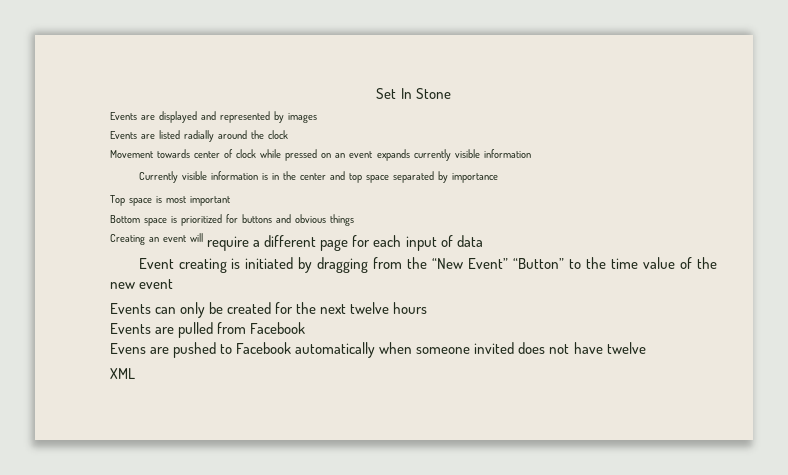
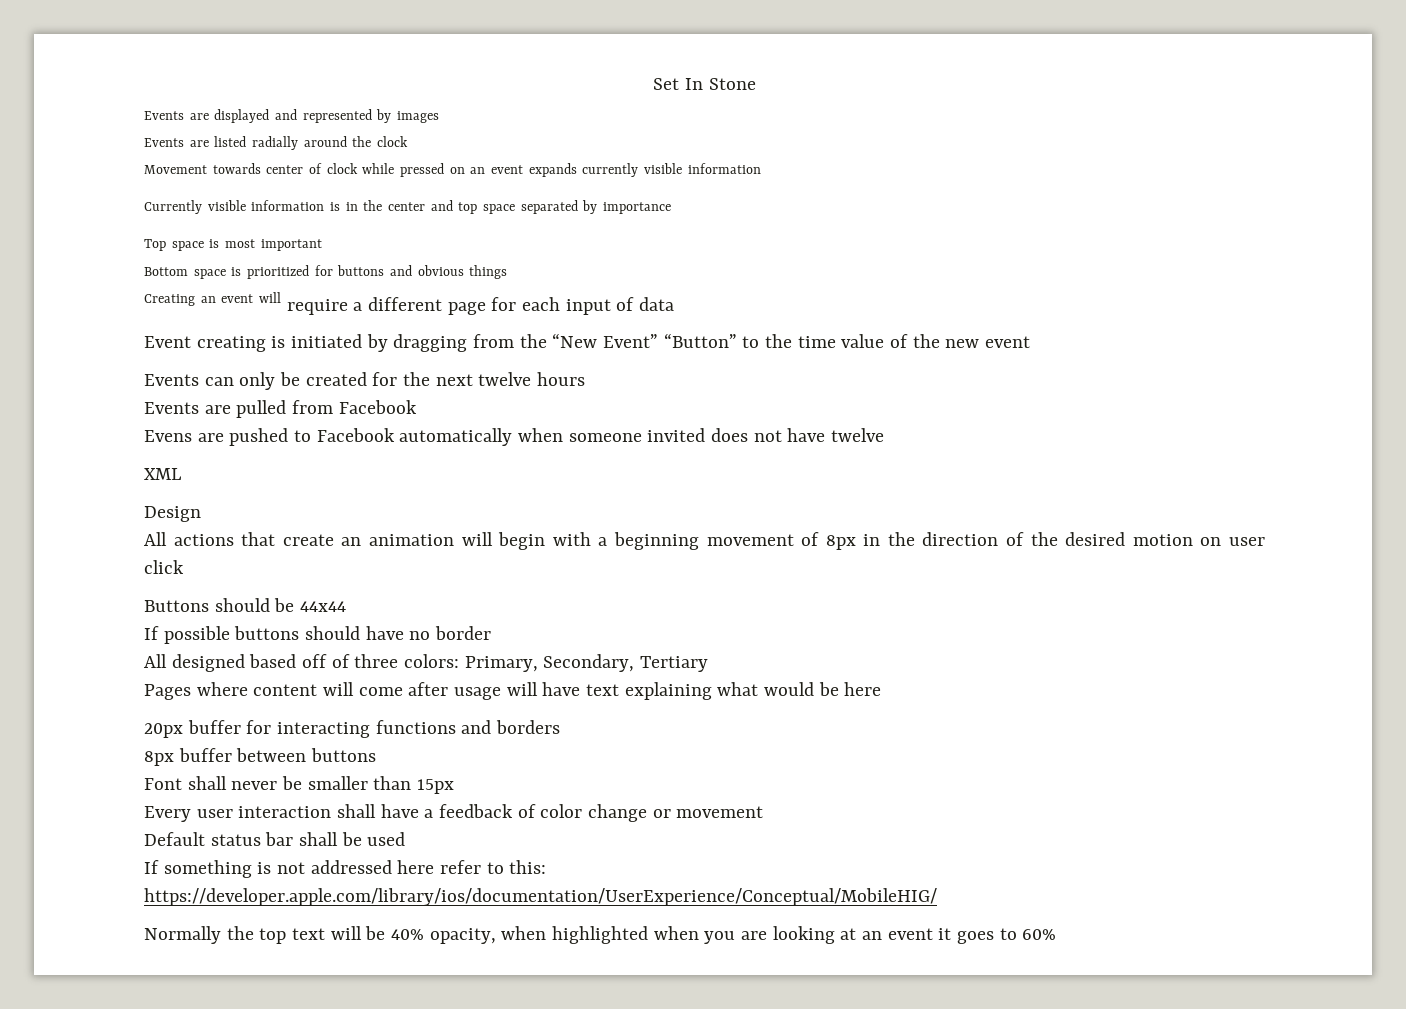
+ Design
+ All actions that create an animation will begin with a beginning movement of 8px in the direction of the desired motion on user click
+ Buttons should be 44x44
+ If possible buttons should have no border
+ All designed based off of three colors: Primary, Secondary, Tertiary
+ Pages where content will come after usage will have text explaining what would be here
+ 20px buffer for interacting functions and borders
+ 8px buffer between buttons
+ Font shall never be smaller than 15px
+ Every user interaction shall have a feedback of color change or movement
+ Default status bar shall be used
+ If something is not addressed here refer to this: https://developer.apple.com/library/ios/documentation/UserExperience/Conceptual/MobileHIG/
+ Normally the top text will be 40% opacity, when highlighted when you are looking at an event it goes to 60%

